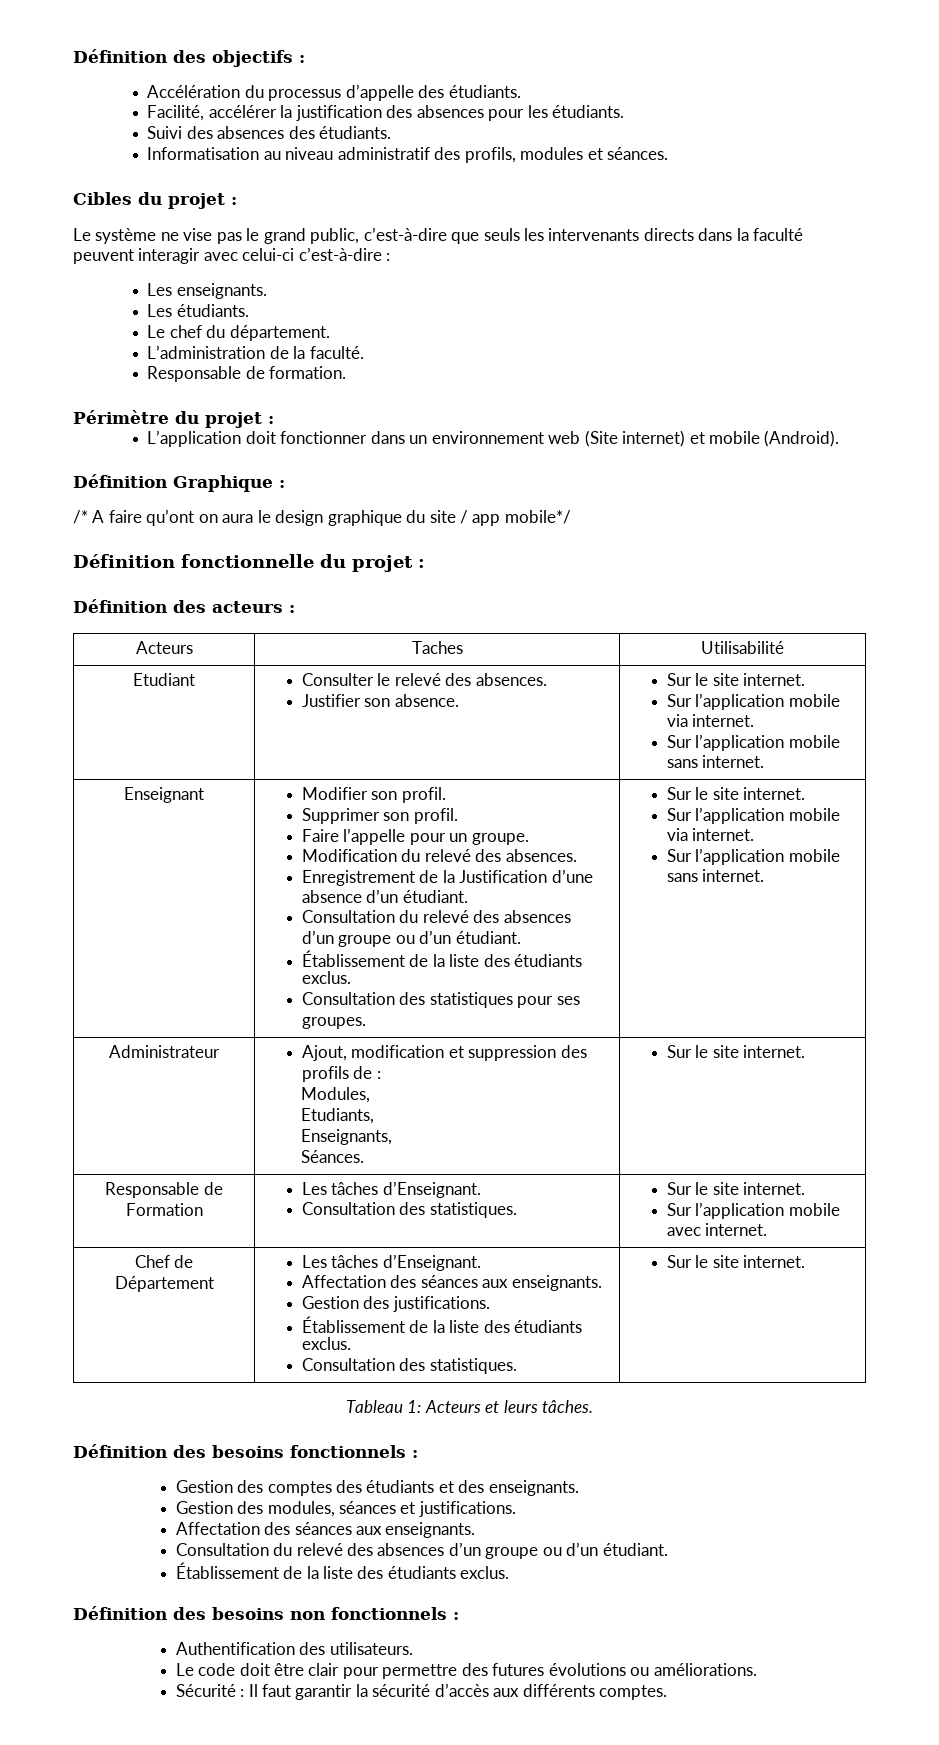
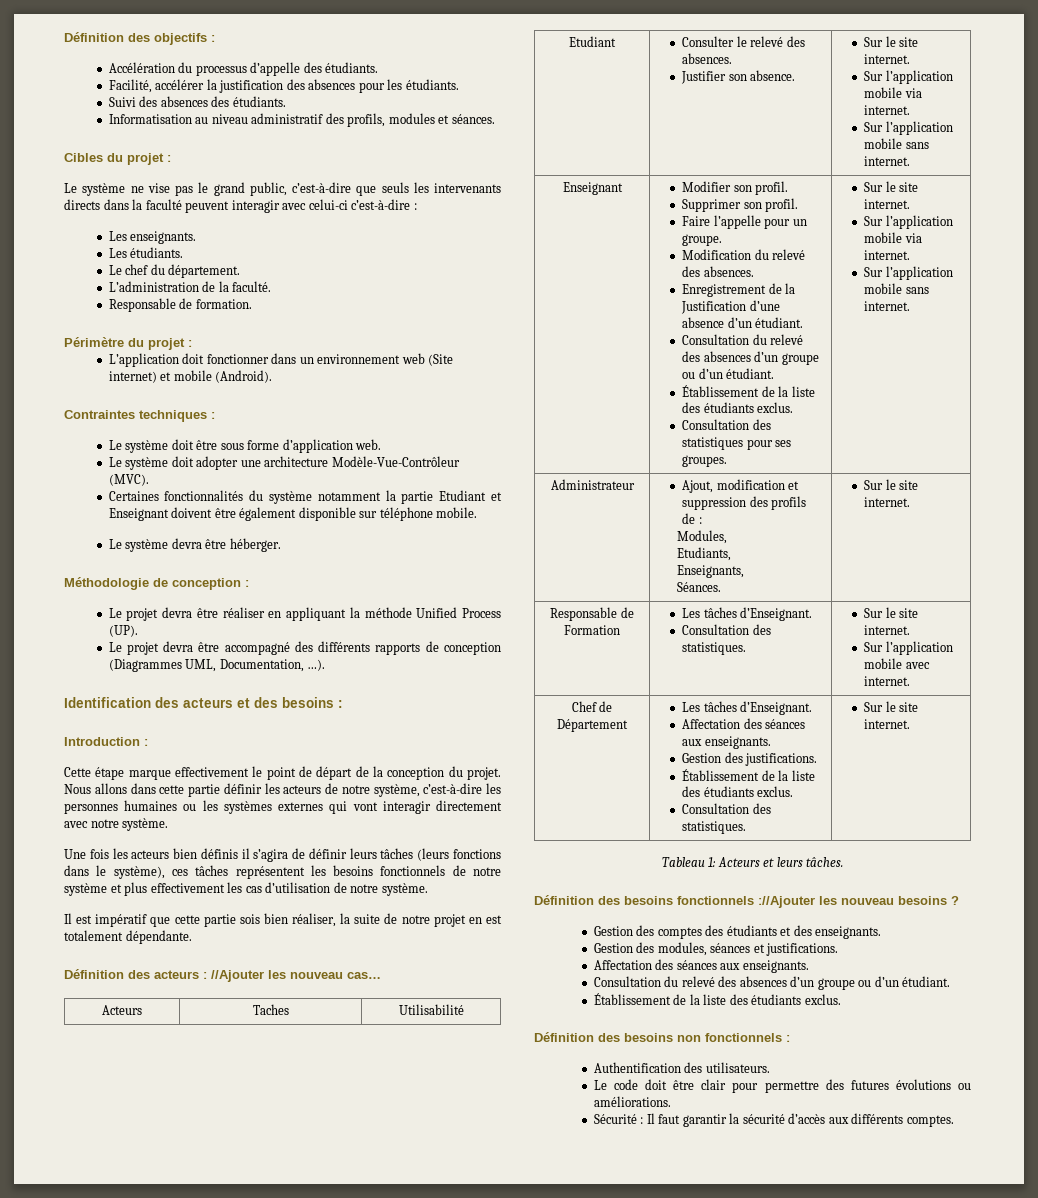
- Définition Graphique :
- /* A faire qu’ont on aura le design graphique du site / app mobile*/
- Définition fonctionnelle du projet :
+ Contraintes techniques :
+ Le système doit être sous forme d’application web.
+ Le système doit adopter une architecture Modèle-Vue-Contrôleur (MVC).
+ Certaines fonctionnalités du système notamment la partie Etudiant et Enseignant doivent être également disponible sur téléphone mobile.
+ Le système devra être héberger.
+ Méthodologie de conception :
+ Le projet devra être réaliser en appliquant la méthode Unified Process (UP).
+ Le projet devra être accompagné des différents rapports de conception (Diagrammes UML, Documentation, …).
+ Identification des acteurs et des besoins :
+ Introduction :
+ Cette étape marque effectivement le point de départ de la conception du projet. Nous allons dans cette partie définir les acteurs de notre système, c’est-à-dire les personnes humaines ou les systèmes externes qui vont interagir directement avec notre système.
+ Une fois les acteurs bien définis il s’agira de définir leurs tâches (leurs fonctions dans le système), ces tâches représentent les besoins fonctionnels de notre système et plus effectivement les cas d’utilisation de notre système.
+ Il est impératif que cette partie sois bien réaliser, la suite de notre projet en est totalement dépendante.
- Définition des acteurs :
+ Définition des acteurs : //Ajouter les nouveau cas…
- Définition des besoins fonctionnels :
+ Définition des besoins fonctionnels ://Ajouter les nouveau besoins ?

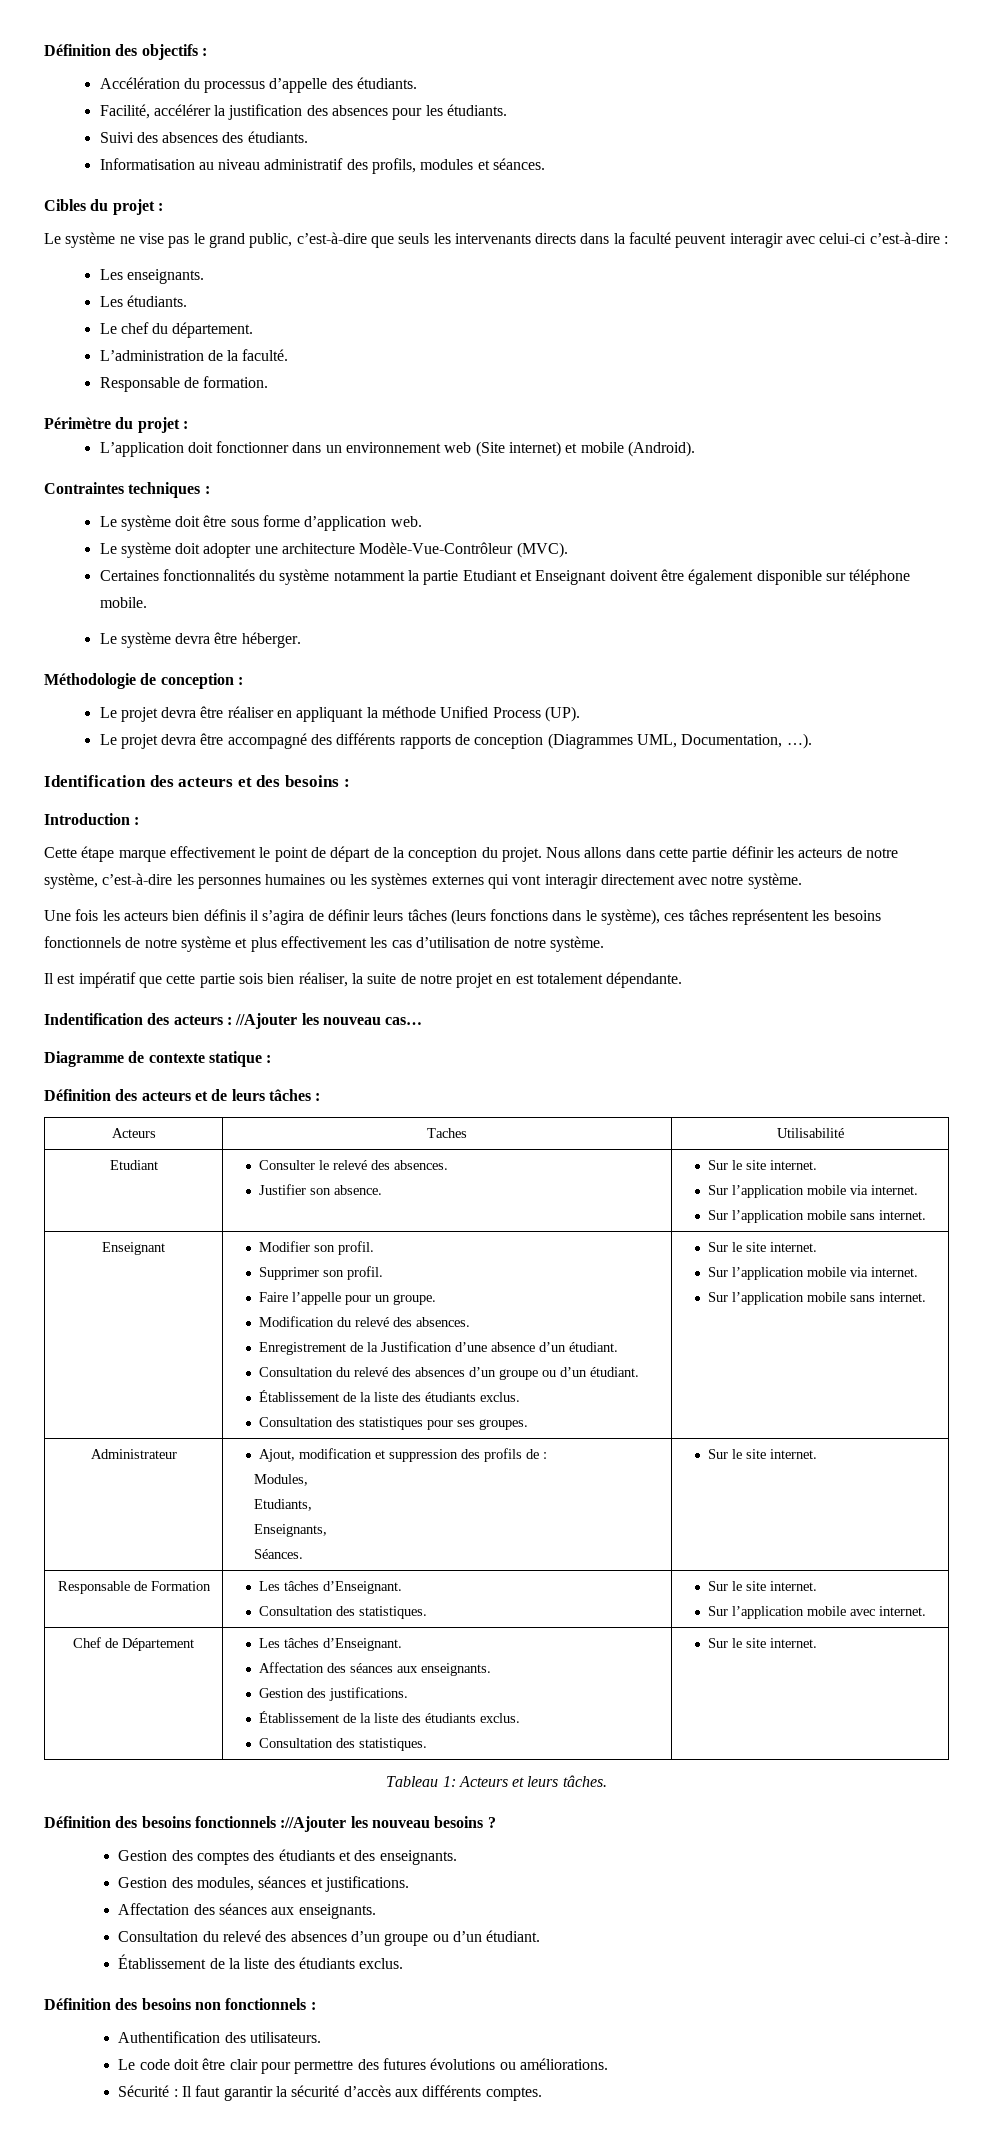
- Définition des acteurs : //Ajouter les nouveau cas…
+ Indentification des acteurs : //Ajouter les nouveau cas…
+ Diagramme de contexte statique :
+ Définition des acteurs et de leurs tâches :

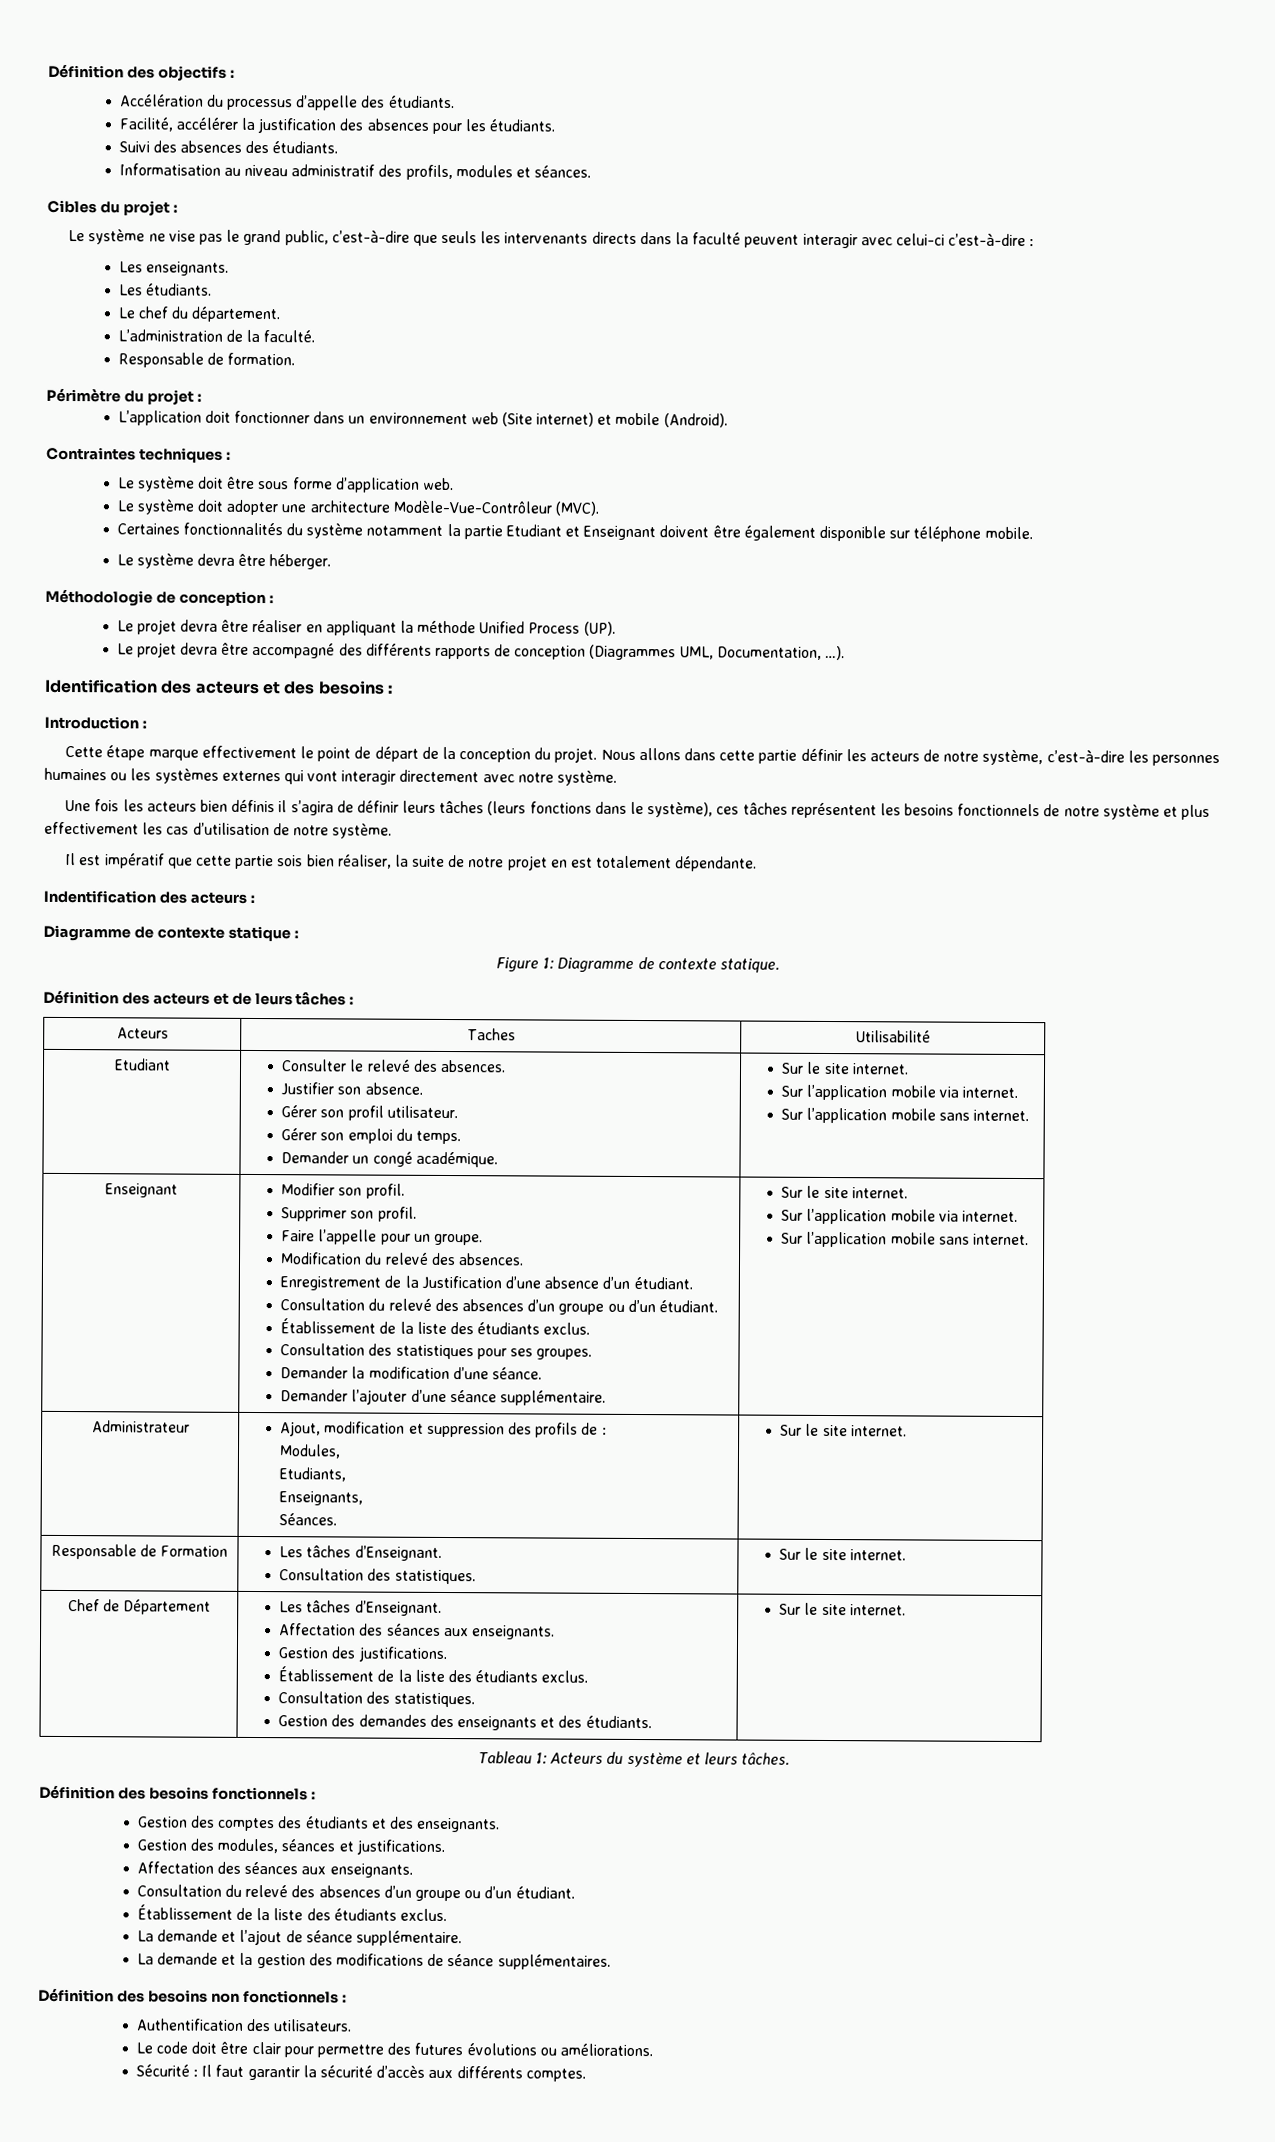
- Indentification des acteurs : //Ajouter les nouveau cas…
+ Indentification des acteurs :
+ Figure 1: Diagramme de contexte statique.
  Etudiant | Consulter le relevé des absences.
- Justifier son absence. | Sur le site internet.
+ Justifier son absence.
+ Gérer son profil utilisateur.
+ Gérer son emploi du temps.
+ Demander un congé académique. | Sur le site internet.
+ Demander la modification d’une séance.
+ Demander l’ajouter d’une séance supplémentaire.
  Responsable de Formation | Les tâches d’Enseignant.
  Consultation des statistiques. | Sur le site internet.
- Sur l’application mobile avec internet.
  Chef de Département | Les tâches d’Enseignant.
  Affectation des séances aux enseignants.
  Gestion des justifications.
  Établissement de la liste des étudiants exclus.
- Consultation des statistiques. | Sur le site internet.
+ Consultation des statistiques.
+ Gestion des demandes des enseignants et des étudiants. | Sur le site internet.
- Tableau 1: Acteurs et leurs tâches.
+ Tableau 1: Acteurs du système et leurs tâches.
- Définition des besoins fonctionnels ://Ajouter les nouveau besoins ?
+ Définition des besoins fonctionnels :
+ La demande et l’ajout de séance supplémentaire.
+ La demande et la gestion des modifications de séance supplémentaires.

